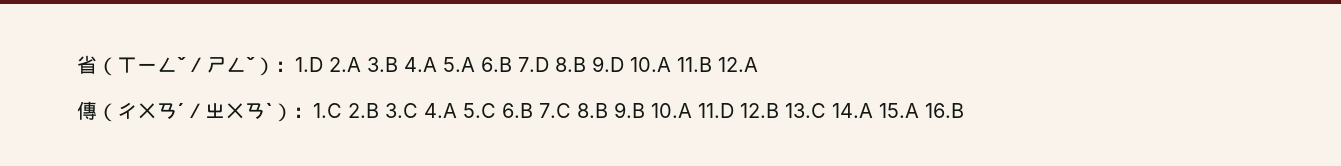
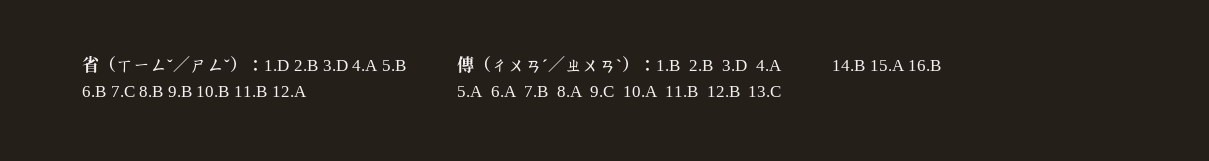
- 省（ㄒㄧㄥˇ／ㄕㄥˇ）：1.D 2.A 3.B 4.A 5.A 6.B 7.D 8.B 9.D 10.A 11.B 12.A
+ 省（ㄒㄧㄥˇ／ㄕㄥˇ）：1.D 2.B 3.D 4.A 5.B 6.B 7.C 8.B 9.B 10.B 11.B 12.A
- 傳（ㄔㄨㄢˊ／ㄓㄨㄢˋ）：1.C 2.B 3.C 4.A 5.C 6.B 7.C 8.B 9.B 10.A 11.D 12.B 13.C 14.A 15.A 16.B
+ 傳（ㄔㄨㄢˊ／ㄓㄨㄢˋ）：1.B 2.B 3.D 4.A 5.A 6.A 7.B 8.A 9.C 10.A 11.B 12.B 13.C 14.B 15.A 16.B

